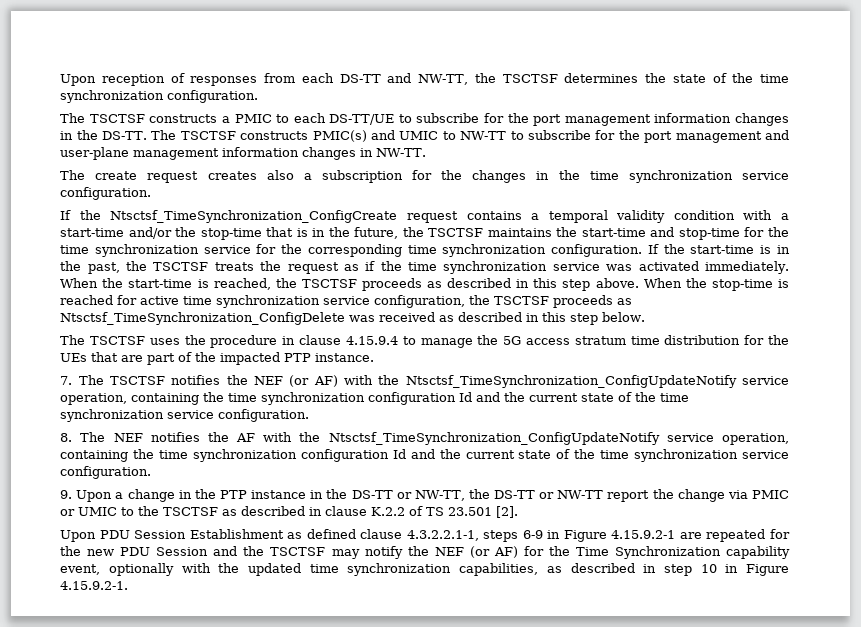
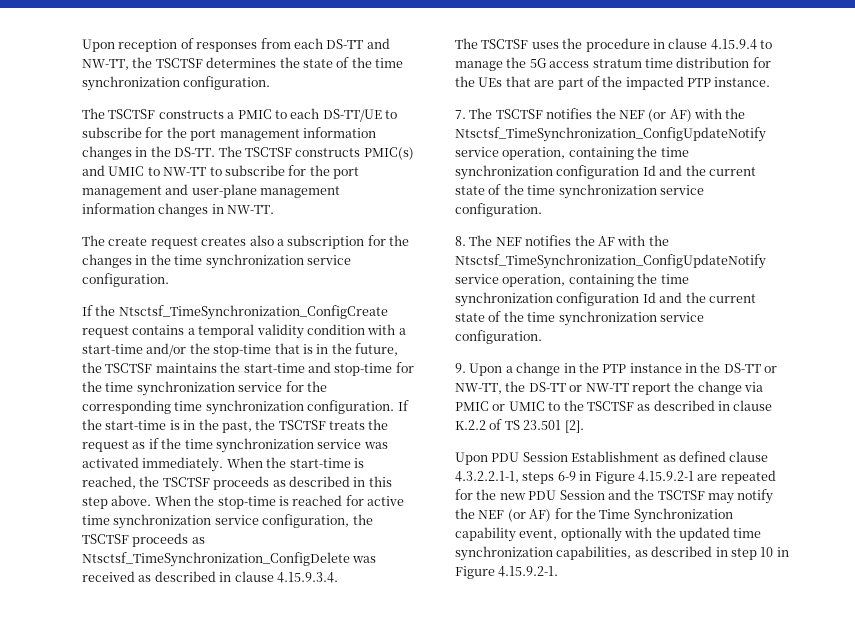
- When the stop-time is reached for active time synchronization service configuration, the TSCTSF proceeds as Ntsctsf_TimeSynchronization_ConfigDelete was received as described in this step below.
+ When the stop-time is reached for active time synchronization service configuration, the TSCTSF proceeds as Ntsctsf_TimeSynchronization_ConfigDelete was received as described in clause 4.15.9.3.4.

